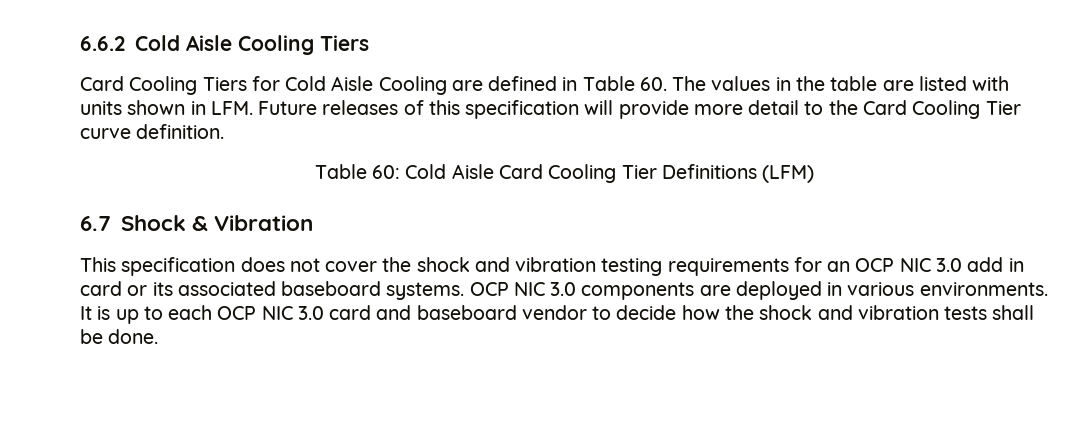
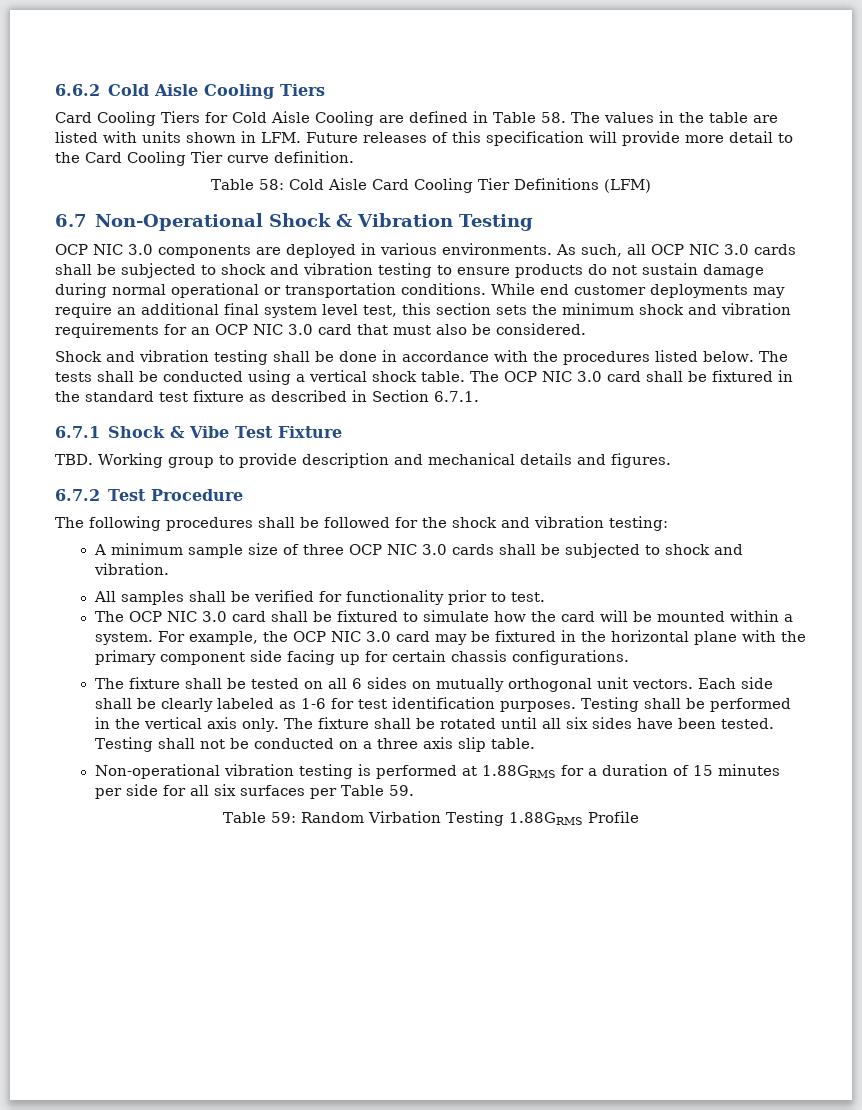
- Card Cooling Tiers for Cold Aisle Cooling are defined in Table 60. The values in the table are listed with units shown in LFM. Future releases of this specification will provide more detail to the Card Cooling Tier curve definition.
+ Card Cooling Tiers for Cold Aisle Cooling are defined in Table 58. The values in the table are listed with units shown in LFM. Future releases of this specification will provide more detail to the Card Cooling Tier curve definition.
- Table 60: Cold Aisle Card Cooling Tier Definitions (LFM)
+ Table 58: Cold Aisle Card Cooling Tier Definitions (LFM)
- 6.7 Shock & Vibration
- This specification does not cover the shock and vibration testing requirements for an OCP NIC 3.0 add in card or its associated baseboard systems. OCP NIC 3.0 components are deployed in various environments.
+ 6.7 Non-Operational Shock & Vibration Testing
+ OCP NIC 3.0 components are deployed in various environments.
- It is up to each OCP NIC 3.0 card and baseboard vendor to decide how the shock and vibration tests shall be done.
+ As such, all OCP NIC 3.0 cards shall be subjected to shock and vibration testing to ensure products do not sustain damage during normal operational or transportation conditions. While end customer deployments may require an additional final system level test, this section sets the minimum shock and vibration requirements for an OCP NIC 3.0 card that must also be considered.
+ Shock and vibration testing shall be done in accordance with the procedures listed below. The tests shall be conducted using a vertical shock table. The OCP NIC 3.0 card shall be fixtured in the standard test fixture as described in Section 6.7.1.
+ 6.7.1 Shock & Vibe Test Fixture
+ TBD. Working group to provide description and mechanical details and figures.
+ 6.7.2 Test Procedure
+ The following procedures shall be followed for the shock and vibration testing:
+ A minimum sample size of three OCP NIC 3.0 cards shall be subjected to shock and vibration.
+ All samples shall be verified for functionality prior to test.
+ The OCP NIC 3.0 card shall be fixtured to simulate how the card will be mounted within a system. For example, the OCP NIC 3.0 card may be fixtured in the horizontal plane with the primary component side facing up for certain chassis configurations.
+ The fixture shall be tested on all 6 sides on mutually orthogonal unit vectors. Each side shall be clearly labeled as 1-6 for test identification purposes. Testing shall be performed in the vertical axis only. The fixture shall be rotated until all six sides have been tested. Testing shall not be conducted on a three axis slip table.
+ Non-operational vibration testing is performed at 1.88GRMS for a duration of 15 minutes per side for all six surfaces per Table 59.
+ Table 59: Random Virbation Testing 1.88GRMS Profile

